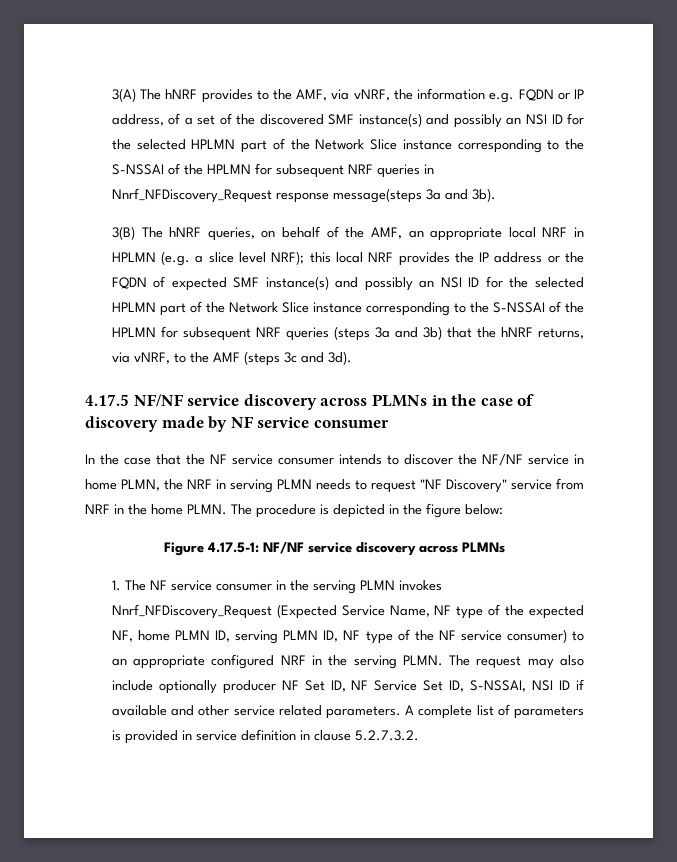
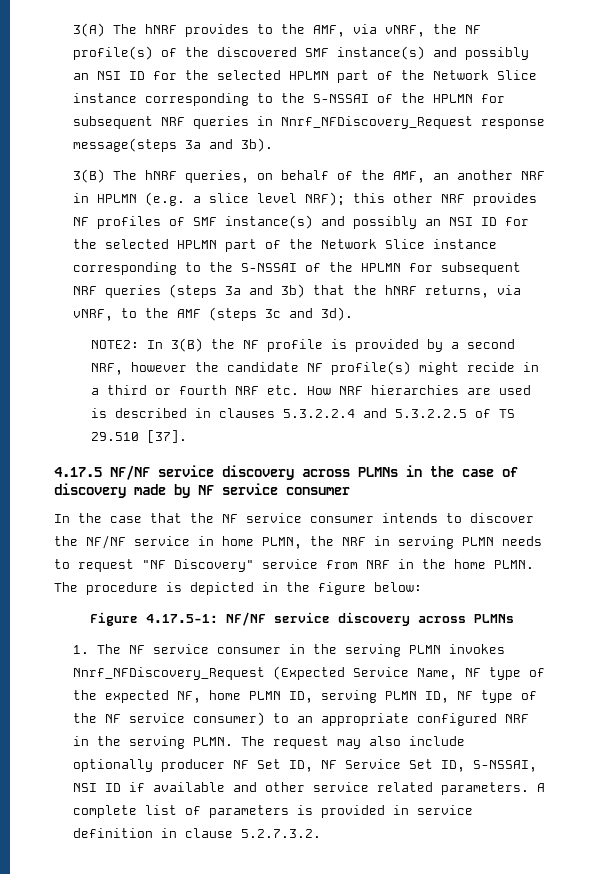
- 3(A) The hNRF provides to the AMF, via vNRF, the information e.g. FQDN or IP address, of a set of the discovered SMF instance(s) and possibly an NSI ID for the selected HPLMN part of the Network Slice instance corresponding to the S-NSSAI of the HPLMN for subsequent NRF queries in Nnrf_NFDiscovery_Request response message(steps 3a and 3b).
+ 3(A) The hNRF provides to the AMF, via vNRF, the NF profile(s) of the discovered SMF instance(s) and possibly an NSI ID for the selected HPLMN part of the Network Slice instance corresponding to the S-NSSAI of the HPLMN for subsequent NRF queries in Nnrf_NFDiscovery_Request response message(steps 3a and 3b).
- 3(B) The hNRF queries, on behalf of the AMF, an appropriate local NRF in HPLMN (e.g. a slice level NRF);
+ 3(B) The hNRF queries, on behalf of the AMF, an another NRF in HPLMN (e.g. a slice level NRF);
- this local NRF provides the IP address or the FQDN of expected SMF instance(s) and possibly an NSI ID for the selected HPLMN part of the Network Slice instance corresponding to the S-NSSAI of the HPLMN for subsequent NRF queries (steps 3a and 3b) that the hNRF returns, via vNRF, to the AMF (steps 3c and 3d).
+ this other NRF provides NF profiles of SMF instance(s) and possibly an NSI ID for the selected HPLMN part of the Network Slice instance corresponding to the S-NSSAI of the HPLMN for subsequent NRF queries (steps 3a and 3b) that the hNRF returns, via vNRF, to the AMF (steps 3c and 3d).
+ NOTE2: In 3(B) the NF profile is provided by a second NRF, however the candidate NF profile(s) might recide in a third or fourth NRF etc. How NRF hierarchies are used is described in clauses 5.3.2.2.4 and 5.3.2.2.5 of TS 29.510 [37].

